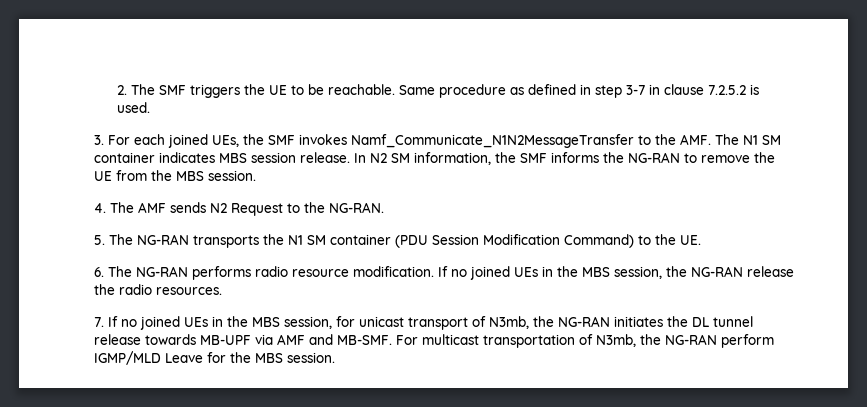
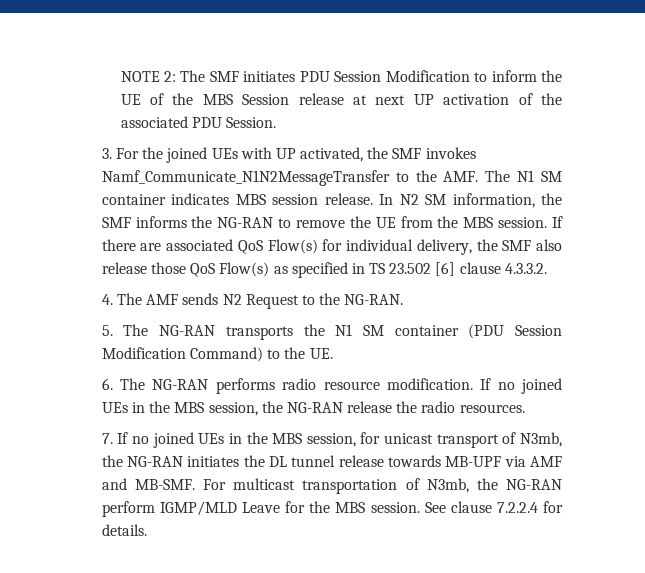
- 2. The SMF triggers the UE to be reachable. Same procedure as defined in step 3-7 in clause 7.2.5.2 is used.
- 3. For each joined UEs, the SMF invokes Namf_Communicate_N1N2MessageTransfer to the AMF. The N1 SM container indicates MBS session release.
+ NOTE 2: The SMF initiates PDU Session Modification to inform the UE of the MBS Session release at next UP activation of the associated PDU Session.
+ 3. For the joined UEs with UP activated, the SMF invokes Namf_Communicate_N1N2MessageTransfer to the AMF. The N1 SM container indicates MBS session release.
+ If there are associated QoS Flow(s) for individual delivery, the SMF also release those QoS Flow(s) as specified in TS 23.502 [6] clause 4.3.3.2.
+ See clause 7.2.2.4 for details.

